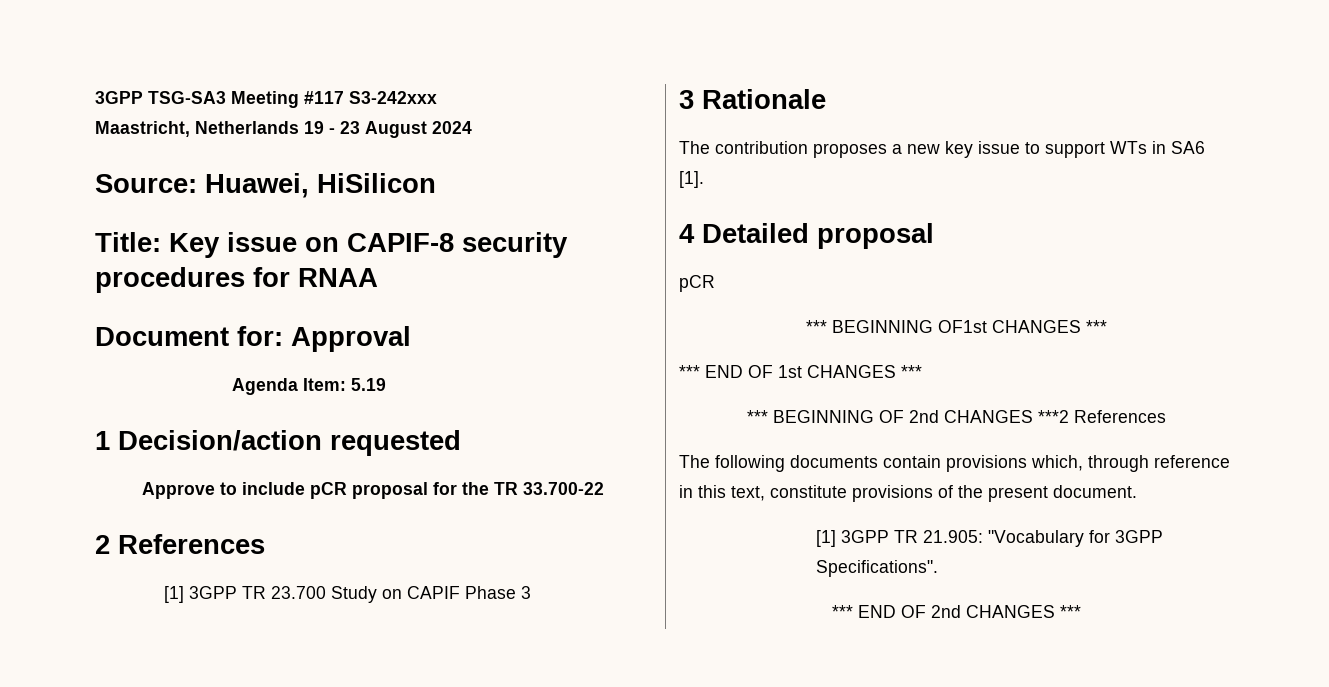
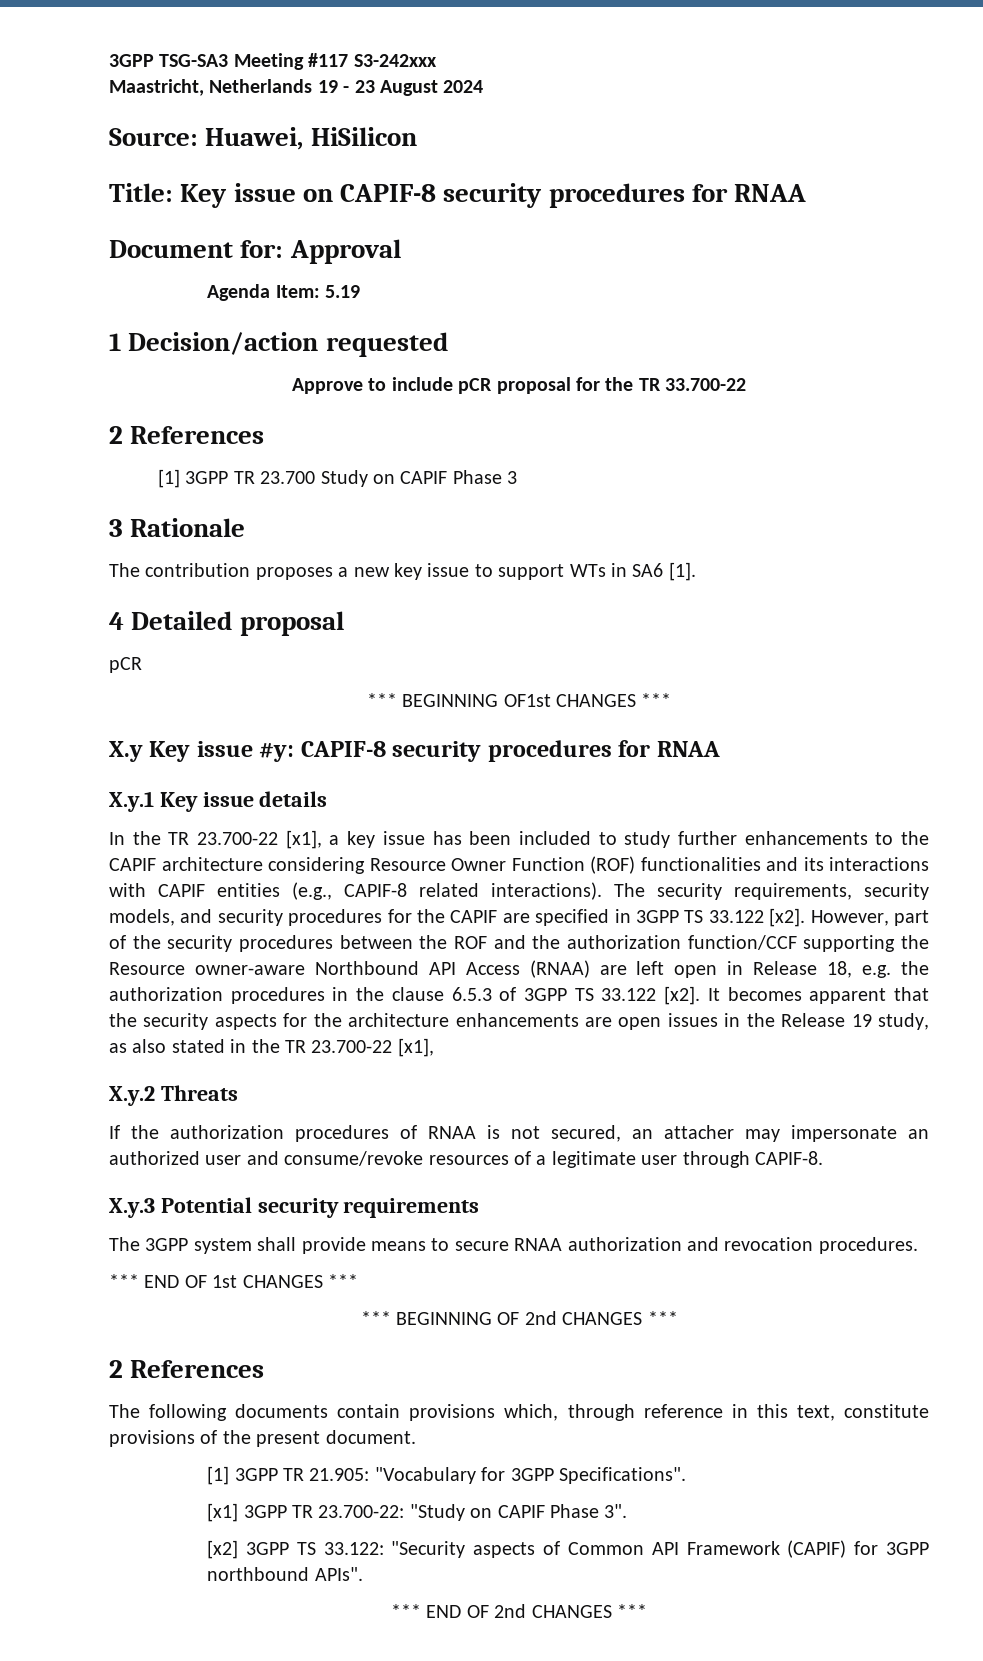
+ X.y Key issue #y: CAPIF-8 security procedures for RNAA
+ X.y.1 Key issue details
+ In the TR 23.700-22 [x1], a key issue has been included to study further enhancements to the CAPIF architecture considering Resource Owner Function (ROF) functionalities and its interactions with CAPIF entities (e.g., CAPIF-8 related interactions). The security requirements, security models, and security procedures for the CAPIF are specified in 3GPP TS 33.122 [x2]. However, part of the security procedures between the ROF and the authorization function/CCF supporting the Resource owner-aware Northbound API Access (RNAA) are left open in Release 18, e.g. the authorization procedures in the clause 6.5.3 of 3GPP TS 33.122 [x2]. It becomes apparent that the security aspects for the architecture enhancements are open issues in the Release 19 study, as also stated in the TR 23.700-22 [x1],
+ X.y.2 Threats
+ If the authorization procedures of RNAA is not secured, an attacher may impersonate an authorized user and consume/revoke resources of a legitimate user through CAPIF-8.
+ X.y.3 Potential security requirements
+ The 3GPP system shall provide means to secure RNAA authorization and revocation procedures.
- *** BEGINNING OF 2nd CHANGES ***2 References
+ *** BEGINNING OF 2nd CHANGES ***
+ 2 References
+ [x1] 3GPP TR 23.700-22: "Study on CAPIF Phase 3".
+ [x2] 3GPP TS 33.122: "Security aspects of Common API Framework (CAPIF) for 3GPP northbound APIs".

